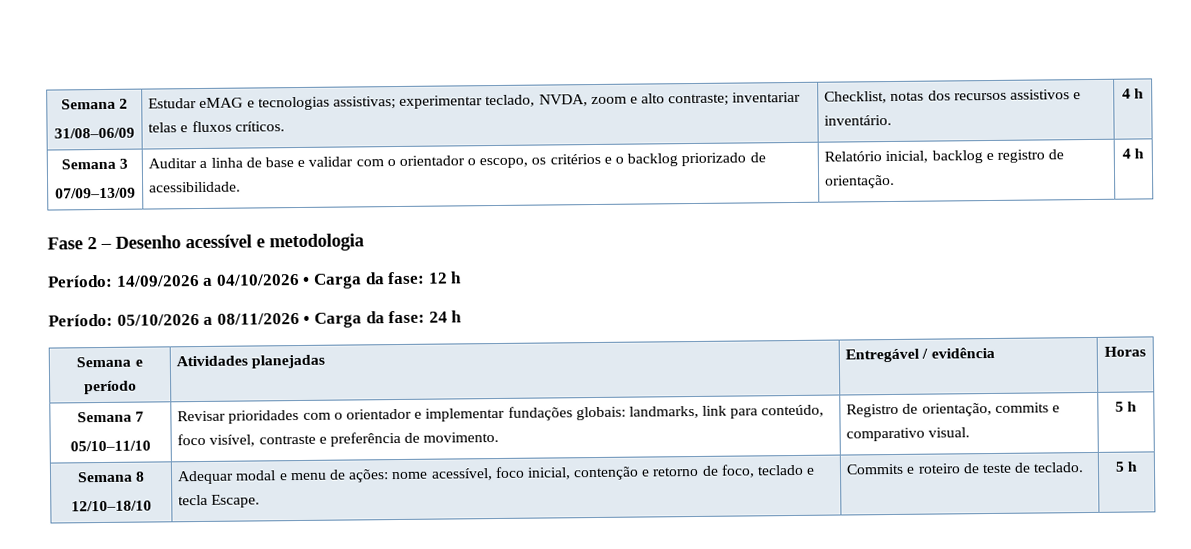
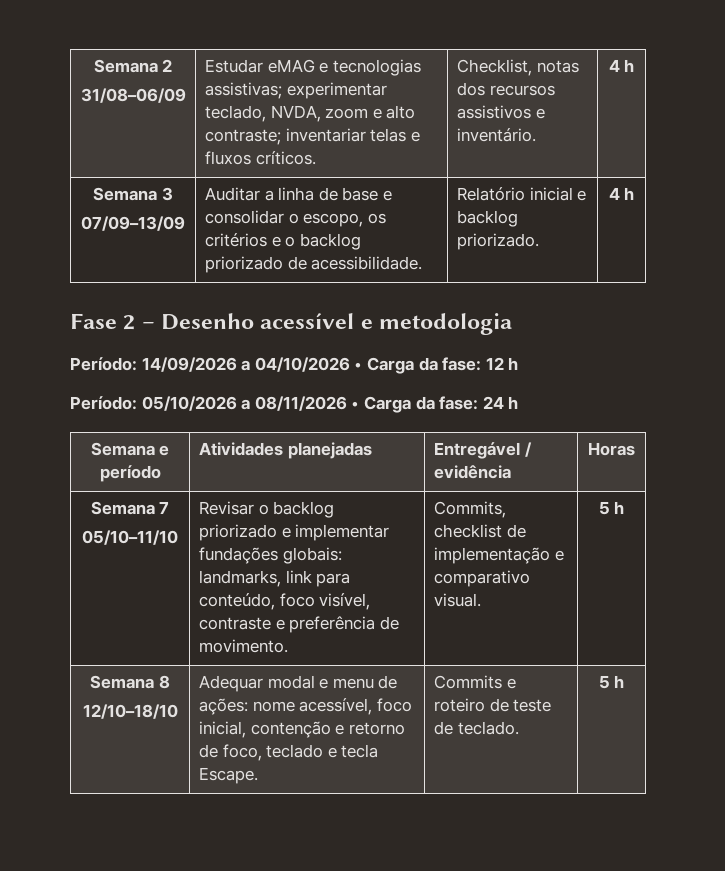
  Semana 3
- 07/09–13/09 | Auditar a linha de base e validar com o orientador o escopo, os critérios e o backlog priorizado de acessibilidade. | Relatório inicial, backlog e registro de orientação. | 4 h
+ 07/09–13/09 | Auditar a linha de base e consolidar o escopo, os critérios e o backlog priorizado de acessibilidade. | Relatório inicial e backlog priorizado. | 4 h
  Semana 7
- 05/10–11/10 | Revisar prioridades com o orientador e implementar fundações globais: landmarks, link para conteúdo, foco visível, contraste e preferência de movimento. | Registro de orientação, commits e comparativo visual. | 5 h
+ 05/10–11/10 | Revisar o backlog priorizado e implementar fundações globais: landmarks, link para conteúdo, foco visível, contraste e preferência de movimento. | Commits, checklist de implementação e comparativo visual. | 5 h

